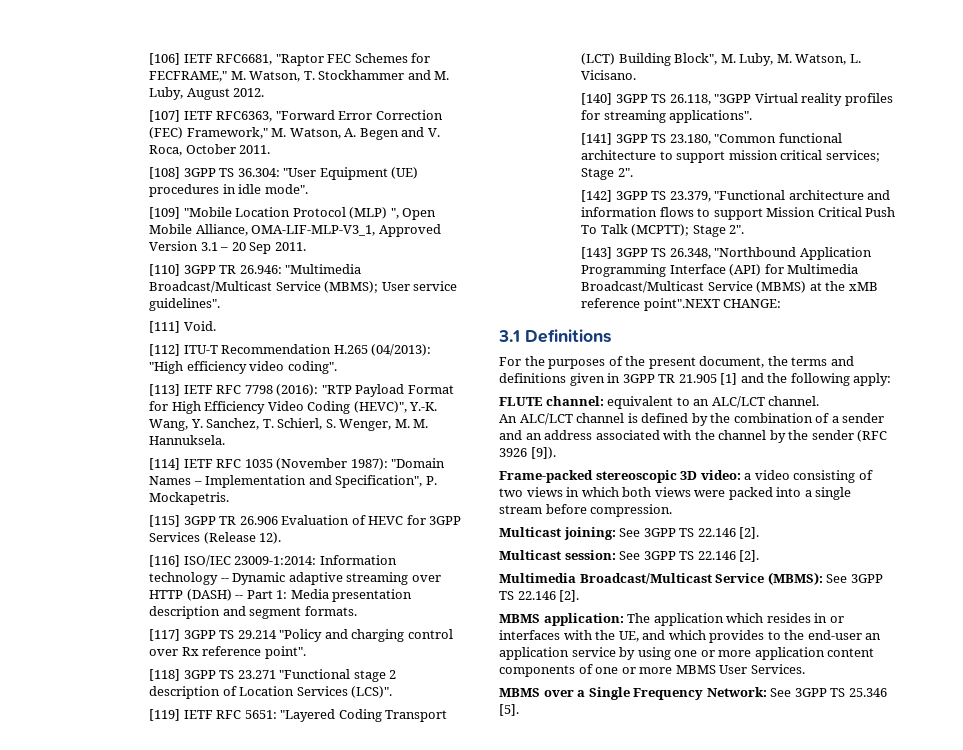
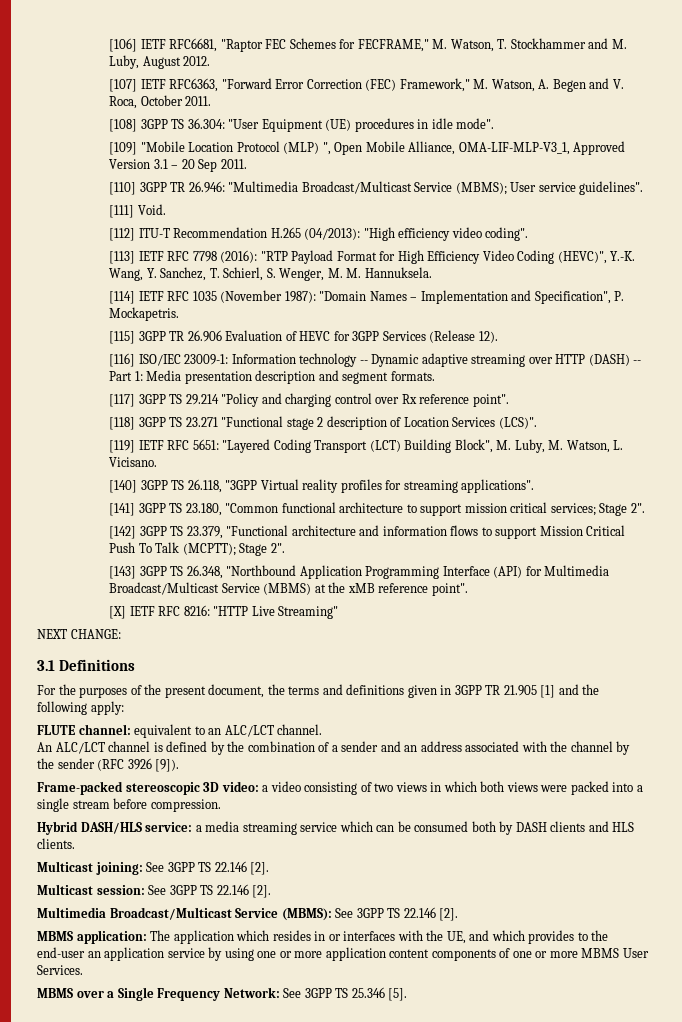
- [116] ISO/IEC 23009-1:2014: Information technology -- Dynamic adaptive streaming over HTTP (DASH) -- Part 1: Media presentation description and segment formats.
+ [116] ISO/IEC 23009-1: Information technology -- Dynamic adaptive streaming over HTTP (DASH) -- Part 1: Media presentation description and segment formats.
- [143] 3GPP TS 26.348, "Northbound Application Programming Interface (API) for Multimedia Broadcast/Multicast Service (MBMS) at the xMB reference point".NEXT CHANGE:
+ [143] 3GPP TS 26.348, "Northbound Application Programming Interface (API) for Multimedia Broadcast/Multicast Service (MBMS) at the xMB reference point".
+ [X] IETF RFC 8216: "HTTP Live Streaming"
+ NEXT CHANGE:
+ Hybrid DASH/HLS service: a media streaming service which can be consumed both by DASH clients and HLS clients.

